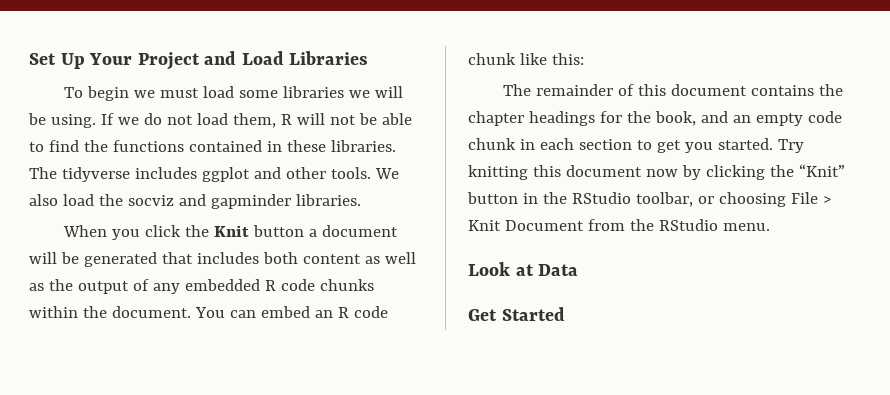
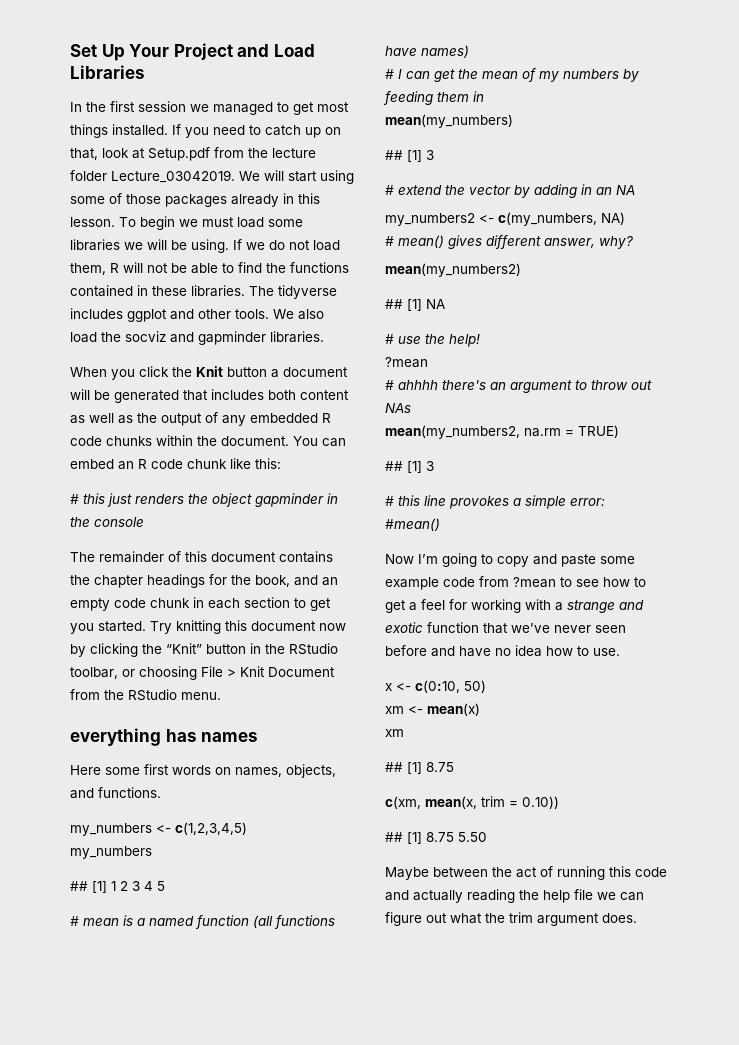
+ In the first session we managed to get most things installed. If you need to catch up on that, look at Setup.pdf from the lecture folder Lecture_03042019. We will start using some of those packages already in this lesson.
+ # this just renders the object gapminder in the console
- Look at Data
- Get Started
+ everything has names
+ Here some first words on names, objects, and functions.
+ my_numbers <- c(1,2,3,4,5)
+ my_numbers
+ ## [1] 1 2 3 4 5
+ # mean is a named function (all functions have names)
+ # I can get the mean of my numbers by feeding them in
+ mean(my_numbers)
+ ## [1] 3
+ # extend the vector by adding in an NA
+ my_numbers2 <- c(my_numbers, NA)
+ # mean() gives different answer, why?
+ mean(my_numbers2)
+ ## [1] NA
+ # use the help!
+ ?mean
+ # ahhhh there's an argument to throw out NAs
+ mean(my_numbers2, na.rm = TRUE)
+ ## [1] 3
+ # this line provokes a simple error:
+ #mean()
+ Now I’m going to copy and paste some example code from ?mean to see how to get a feel for working with a strange and exotic function that we’ve never seen before and have no idea how to use.
+ x <- c(0:10, 50)
+ xm <- mean(x)
+ xm
+ ## [1] 8.75
+ c(xm, mean(x, trim = 0.10))
+ ## [1] 8.75 5.50
+ Maybe between the act of running this code and actually reading the help file we can figure out what the trim argument does.

